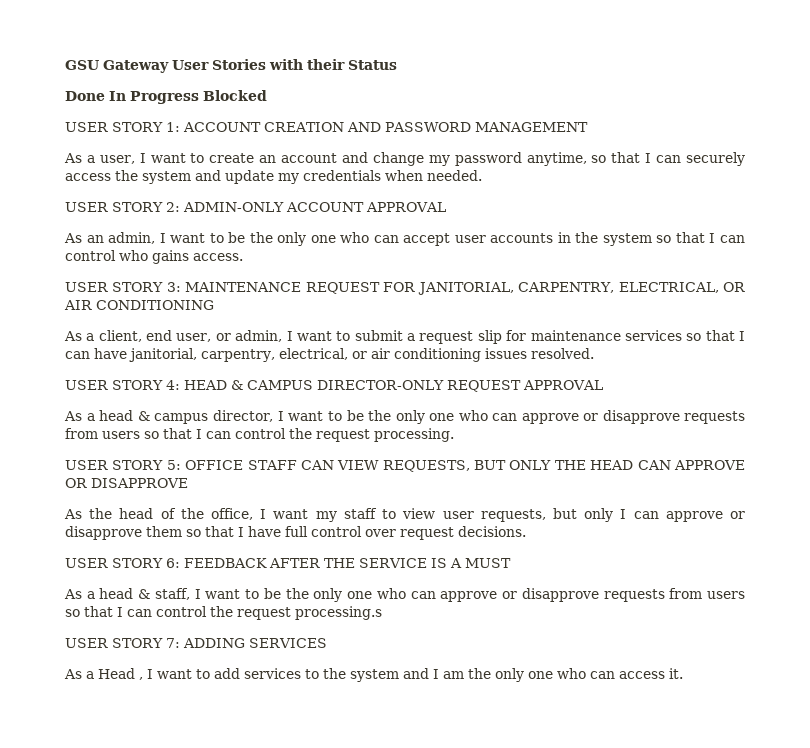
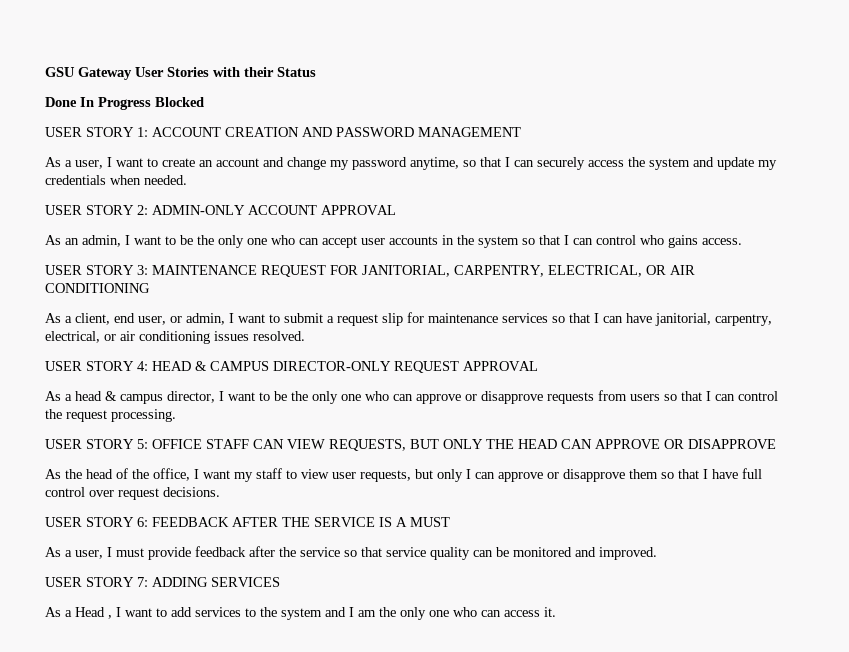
- As a head & staff, I want to be the only one who can approve or disapprove requests from users so that I can control the request processing.s
+ As a user, I must provide feedback after the service so that service quality can be monitored and improved.

